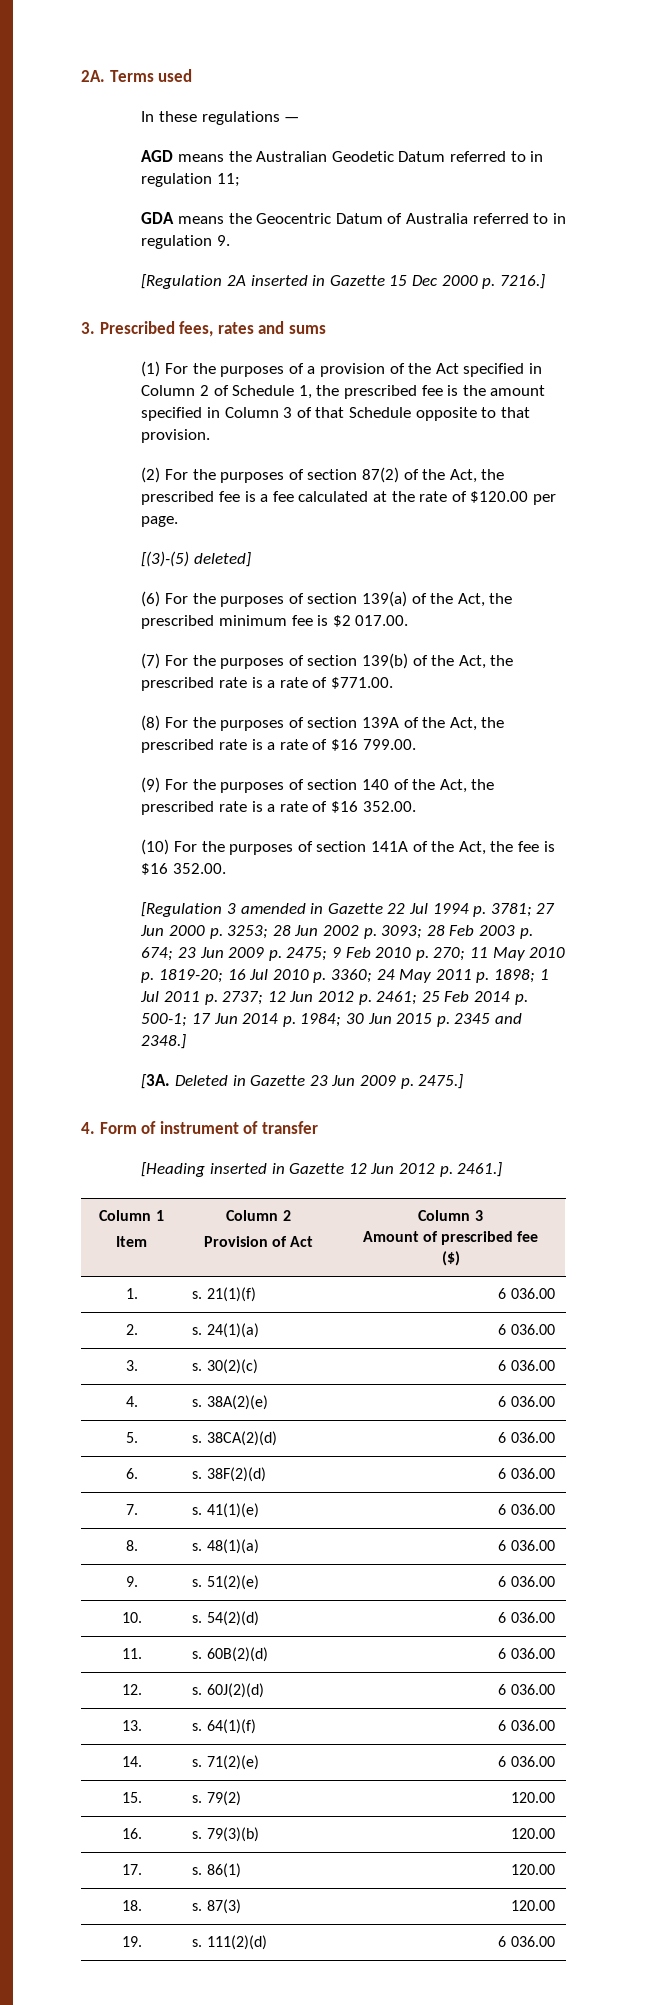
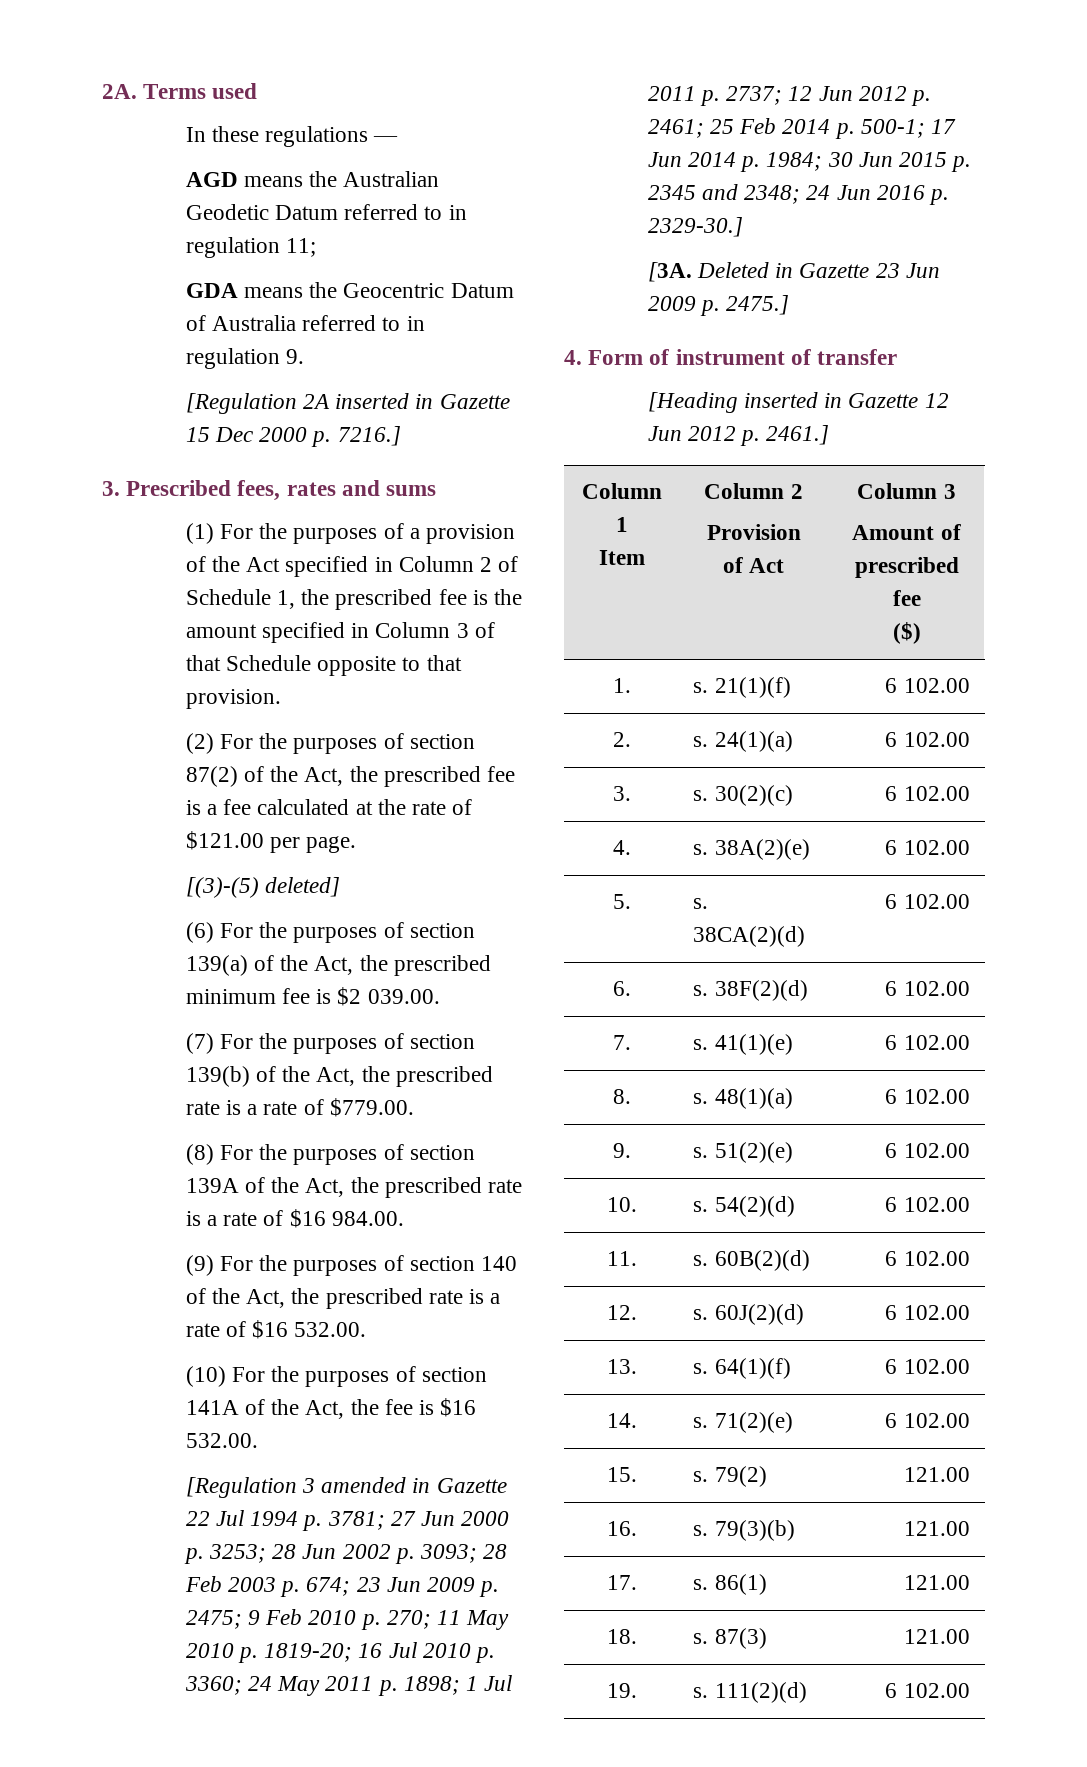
- (2) For the purposes of section 87(2) of the Act, the prescribed fee is a fee calculated at the rate of $120.00 per page.
+ (2) For the purposes of section 87(2) of the Act, the prescribed fee is a fee calculated at the rate of $121.00 per page.
- (6) For the purposes of section 139(a) of the Act, the prescribed minimum fee is $2 017.00.
+ (6) For the purposes of section 139(a) of the Act, the prescribed minimum fee is $2 039.00.
- (7) For the purposes of section 139(b) of the Act, the prescribed rate is a rate of $771.00.
+ (7) For the purposes of section 139(b) of the Act, the prescribed rate is a rate of $779.00.
- (8) For the purposes of section 139A of the Act, the prescribed rate is a rate of $16 799.00.
+ (8) For the purposes of section 139A of the Act, the prescribed rate is a rate of $16 984.00.
- (9) For the purposes of section 140 of the Act, the prescribed rate is a rate of $16 352.00.
+ (9) For the purposes of section 140 of the Act, the prescribed rate is a rate of $16 532.00.
- (10) For the purposes of section 141A of the Act, the fee is $16 352.00.
+ (10) For the purposes of section 141A of the Act, the fee is $16 532.00.
- 30 Jun 2015 p. 2345 and 2348.]
+ 30 Jun 2015 p. 2345 and 2348; 24 Jun 2016 p. 2329-30.]
- 1. | s. 21(1)(f) | 6 036.00
+ 1. | s. 21(1)(f) | 6 102.00
- 2. | s. 24(1)(a) | 6 036.00
+ 2. | s. 24(1)(a) | 6 102.00
- 3. | s. 30(2)(c) | 6 036.00
+ 3. | s. 30(2)(c) | 6 102.00
- 4. | s. 38A(2)(e) | 6 036.00
+ 4. | s. 38A(2)(e) | 6 102.00
- 5. | s. 38CA(2)(d) | 6 036.00
+ 5. | s. 38CA(2)(d) | 6 102.00
- 6. | s. 38F(2)(d) | 6 036.00
+ 6. | s. 38F(2)(d) | 6 102.00
- 7. | s. 41(1)(e) | 6 036.00
+ 7. | s. 41(1)(e) | 6 102.00
- 8. | s. 48(1)(a) | 6 036.00
+ 8. | s. 48(1)(a) | 6 102.00
- 9. | s. 51(2)(e) | 6 036.00
+ 9. | s. 51(2)(e) | 6 102.00
- 10. | s. 54(2)(d) | 6 036.00
+ 10. | s. 54(2)(d) | 6 102.00
- 11. | s. 60B(2)(d) | 6 036.00
+ 11. | s. 60B(2)(d) | 6 102.00
- 12. | s. 60J(2)(d) | 6 036.00
+ 12. | s. 60J(2)(d) | 6 102.00
- 13. | s. 64(1)(f) | 6 036.00
+ 13. | s. 64(1)(f) | 6 102.00
- 14. | s. 71(2)(e) | 6 036.00
+ 14. | s. 71(2)(e) | 6 102.00
- 15. | s. 79(2) | 120.00
+ 15. | s. 79(2) | 121.00
- 16. | s. 79(3)(b) | 120.00
+ 16. | s. 79(3)(b) | 121.00
- 17. | s. 86(1) | 120.00
+ 17. | s. 86(1) | 121.00
- 18. | s. 87(3) | 120.00
+ 18. | s. 87(3) | 121.00
- 19. | s. 111(2)(d) | 6 036.00
+ 19. | s. 111(2)(d) | 6 102.00

